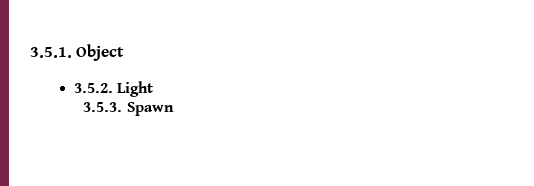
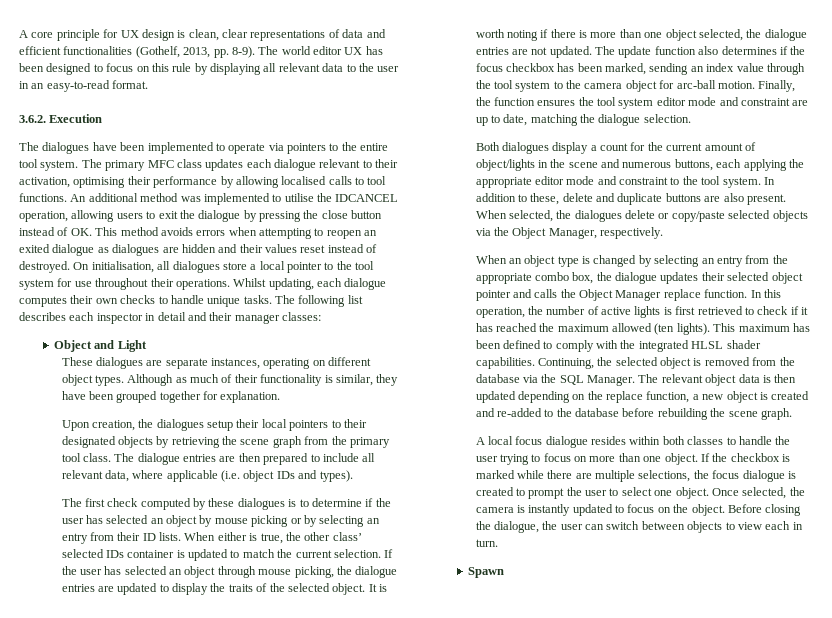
- 3.5.1. Object
- 3.5.2. Light
+ A core principle for UX design is clean, clear representations of data and efficient functionalities (Gothelf, 2013, pp. 8-9). The world editor UX has been designed to focus on this rule by displaying all relevant data to the user in an easy-to-read format.
+ 3.6.2. Execution
+ The dialogues have been implemented to operate via pointers to the entire tool system. The primary MFC class updates each dialogue relevant to their activation, optimising their performance by allowing localised calls to tool functions. An additional method was implemented to utilise the IDCANCEL operation, allowing users to exit the dialogue by pressing the close button instead of OK. This method avoids errors when attempting to reopen an exited dialogue as dialogues are hidden and their values reset instead of destroyed. On initialisation, all dialogues store a local pointer to the tool system for use throughout their operations. Whilst updating, each dialogue computes their own checks to handle unique tasks. The following list describes each inspector in detail and their manager classes:
+ Object and Light
- 3.5.3. Spawn
+ These dialogues are separate instances, operating on different object types. Although as much of their functionality is similar, they have been grouped together for explanation.
+ Upon creation, the dialogues setup their local pointers to their designated objects by retrieving the scene graph from the primary tool class. The dialogue entries are then prepared to include all relevant data, where applicable (i.e. object IDs and types).
+ The first check computed by these dialogues is to determine if the user has selected an object by mouse picking or by selecting an entry from their ID lists. When either is true, the other class’ selected IDs container is updated to match the current selection. If the user has selected an object through mouse picking, the dialogue entries are updated to display the traits of the selected object. It is worth noting if there is more than one object selected, the dialogue entries are not updated. The update function also determines if the focus checkbox has been marked, sending an index value through the tool system to the camera object for arc-ball motion. Finally, the function ensures the tool system editor mode and constraint are up to date, matching the dialogue selection.
+ Both dialogues display a count for the current amount of object/lights in the scene and numerous buttons, each applying the appropriate editor mode and constraint to the tool system. In addition to these, delete and duplicate buttons are also present. When selected, the dialogues delete or copy/paste selected objects via the Object Manager, respectively.
+ When an object type is changed by selecting an entry from the appropriate combo box, the dialogue updates their selected object pointer and calls the Object Manager replace function. In this operation, the number of active lights is first retrieved to check if it has reached the maximum allowed (ten lights). This maximum has been defined to comply with the integrated HLSL shader capabilities. Continuing, the selected object is removed from the database via the SQL Manager. The relevant object data is then updated depending on the replace function, a new object is created and re-added to the database before rebuilding the scene graph.
+ A local focus dialogue resides within both classes to handle the user trying to focus on more than one object. If the checkbox is marked while there are multiple selections, the focus dialogue is created to prompt the user to select one object. Once selected, the camera is instantly updated to focus on the object. Before closing the dialogue, the user can switch between objects to view each in turn.
+ Spawn

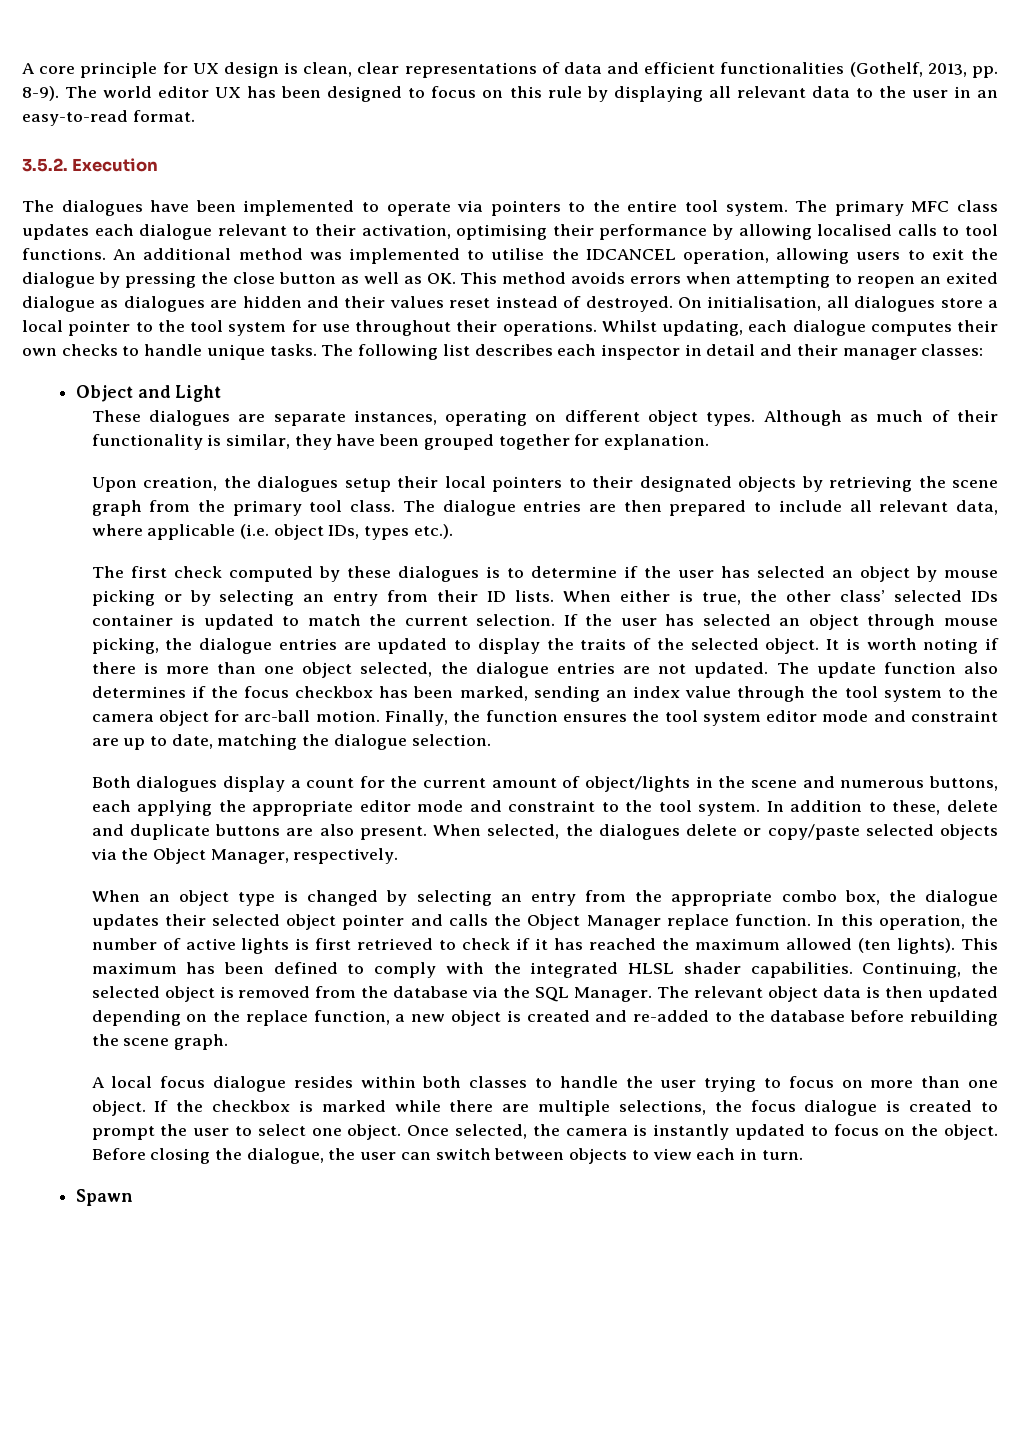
- 3.6.2. Execution
+ 3.5.2. Execution
- An additional method was implemented to utilise the IDCANCEL operation, allowing users to exit the dialogue by pressing the close button instead of OK. This method avoids errors when attempting to reopen an exited dialogue as dialogues are hidden and their values reset instead of destroyed.
+ An additional method was implemented to utilise the IDCANCEL operation, allowing users to exit the dialogue by pressing the close button as well as OK. This method avoids errors when attempting to reopen an exited dialogue as dialogues are hidden and their values reset instead of destroyed.
- The dialogue entries are then prepared to include all relevant data, where applicable (i.e. object IDs and types).
+ The dialogue entries are then prepared to include all relevant data, where applicable (i.e. object IDs, types etc.).

